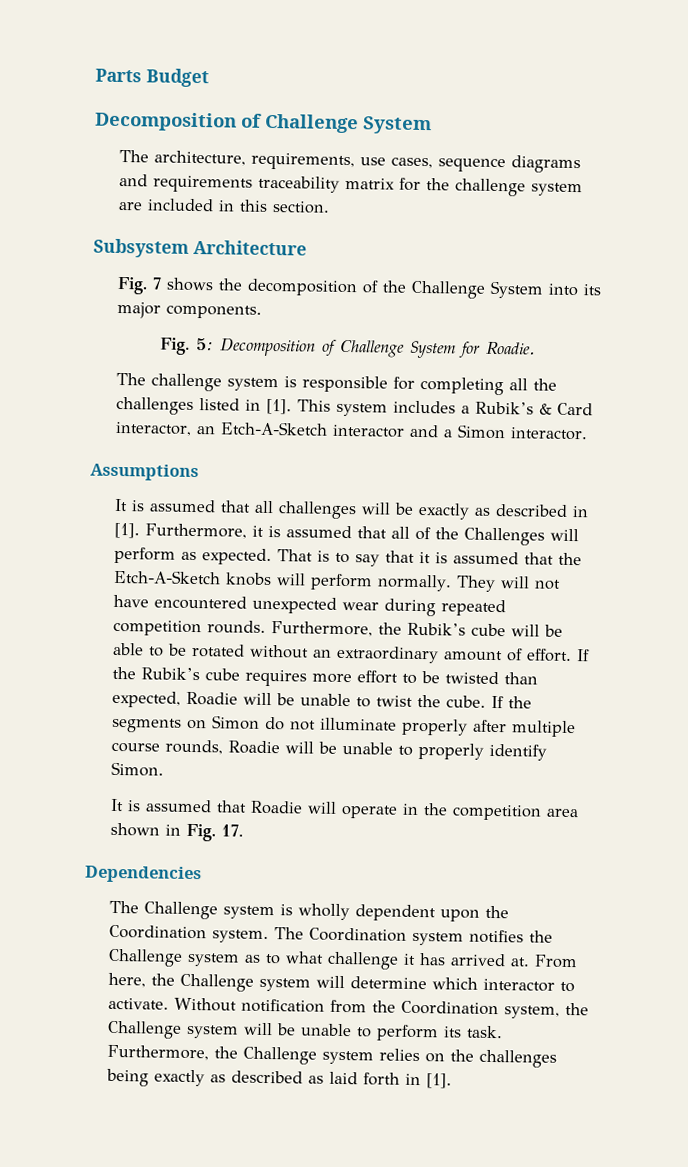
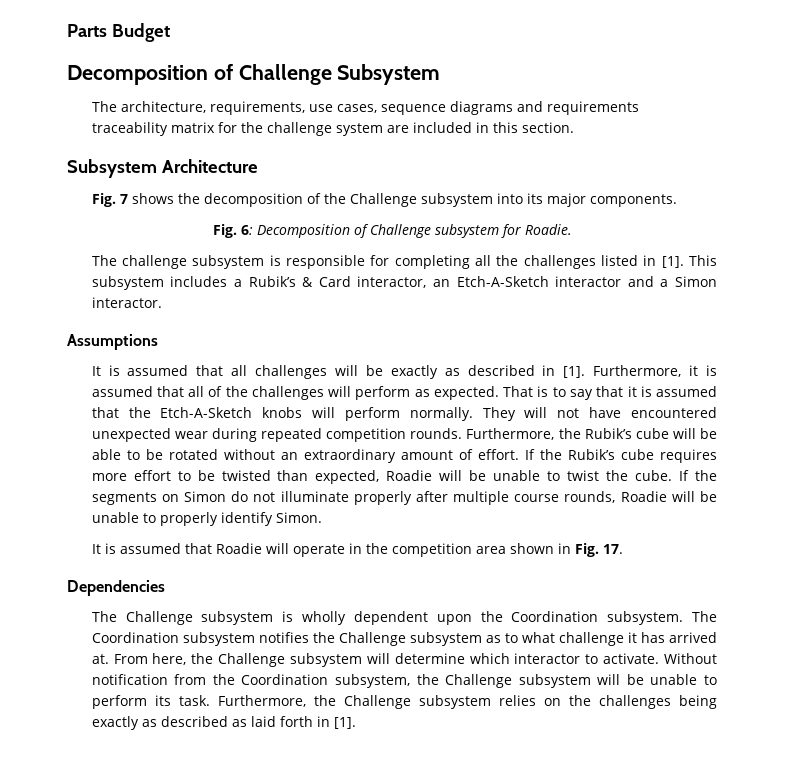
  Parts Budget
- Decomposition of Challenge System
+ Decomposition of Challenge Subsystem
- Fig. 7 shows the decomposition of the Challenge System into its major components.
+ Fig. 7 shows the decomposition of the Challenge subsystem into its major components.
- Fig. 5: Decomposition of Challenge System for Roadie.
+ Fig. 6: Decomposition of Challenge subsystem for Roadie.
- The challenge system is responsible for completing all the challenges listed in [1].
+ The challenge subsystem is responsible for completing all the challenges listed in [1].
- This system includes a Rubik’s & Card interactor, an Etch-A-Sketch interactor and a Simon interactor.
+ This subsystem includes a Rubik’s & Card interactor, an Etch-A-Sketch interactor and a Simon interactor.
- Furthermore, it is assumed that all of the Challenges will perform as expected.
+ Furthermore, it is assumed that all of the challenges will perform as expected.
- The Challenge system is wholly dependent upon the Coordination system.
+ The Challenge subsystem is wholly dependent upon the Coordination subsystem.
- The Coordination system notifies the Challenge system as to what challenge it has arrived at.
+ The Coordination subsystem notifies the Challenge subsystem as to what challenge it has arrived at.
- From here, the Challenge system will determine which interactor to activate.
+ From here, the Challenge subsystem will determine which interactor to activate.
- Without notification from the Coordination system, the Challenge system will be unable to perform its task.
+ Without notification from the Coordination subsystem, the Challenge subsystem will be unable to perform its task.
- Furthermore, the Challenge system relies on the challenges being exactly as described as laid forth in [1].
+ Furthermore, the Challenge subsystem relies on the challenges being exactly as described as laid forth in [1].

